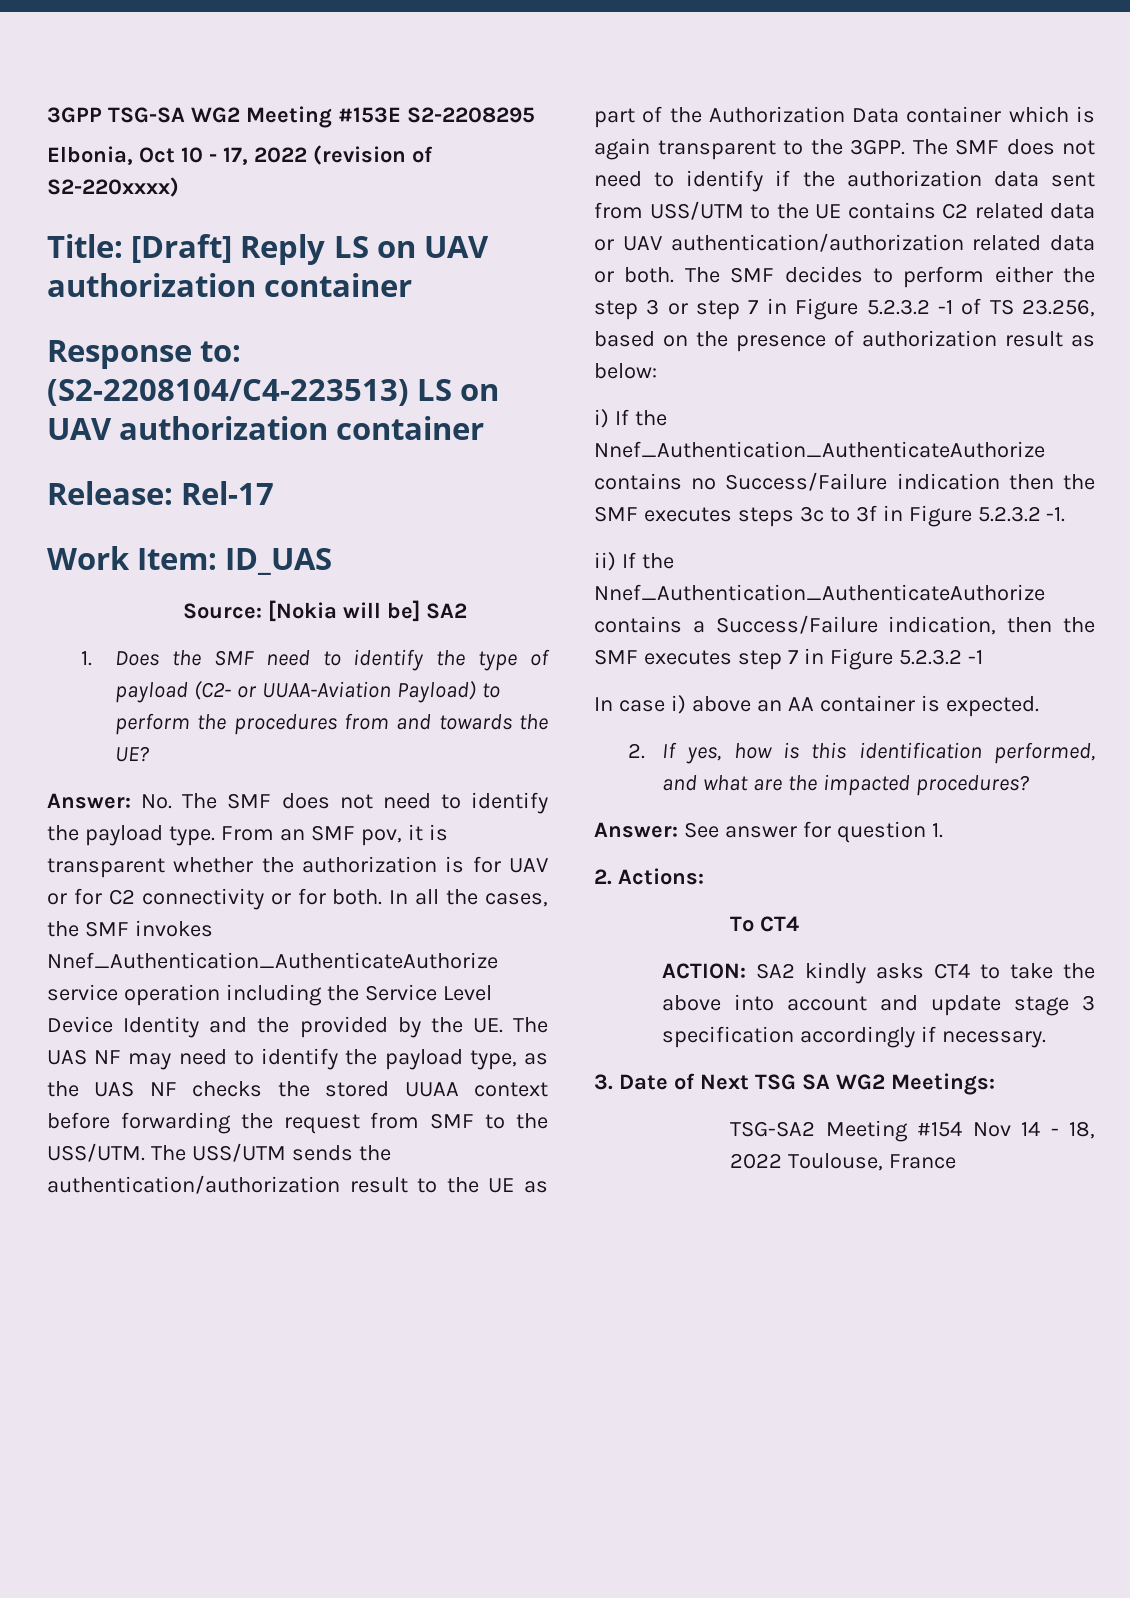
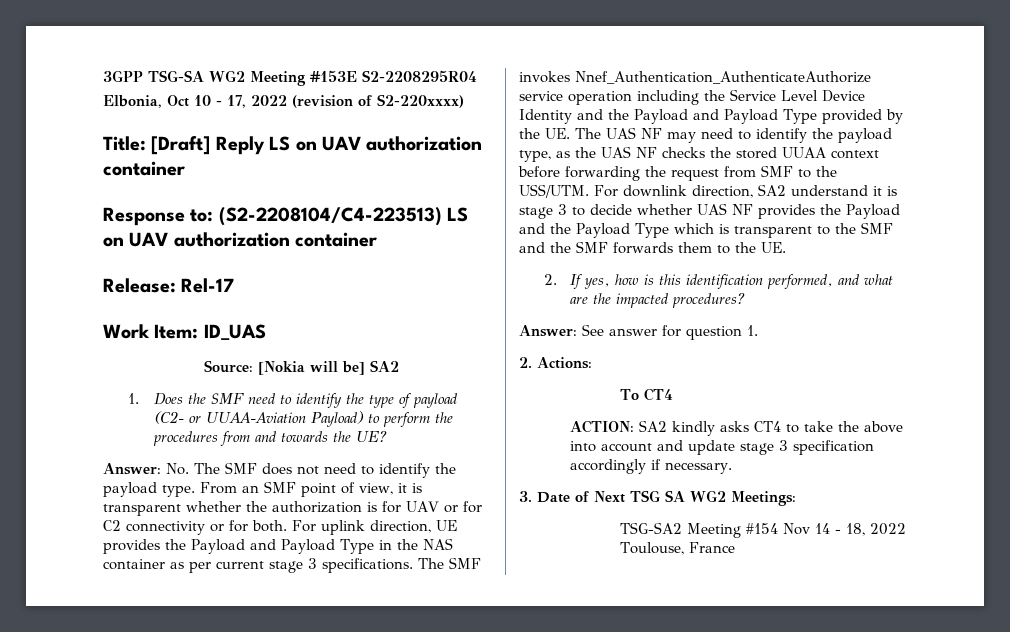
- 3GPP TSG-SA WG2 Meeting #153E S2-2208295
+ 3GPP TSG-SA WG2 Meeting #153E S2-2208295R04
- From an SMF pov, it is transparent whether the authorization is for UAV or for C2 connectivity or for both.
+ From an SMF point of view, it is transparent whether the authorization is for UAV or for C2 connectivity or for both.
- In all the cases, the SMF invokes Nnef_Authentication_AuthenticateAuthorize service operation including the Service Level Device Identity and the provided by the UE. The UAS NF may need to identify the payload type, as the UAS NF checks the stored UUAA context before forwarding the request from SMF to the USS/UTM.
+ For uplink direction, UE provides the Payload and Payload Type in the NAS container as per current stage 3 specifications. The SMF invokes Nnef_Authentication_AuthenticateAuthorize service operation including the Service Level Device Identity and the Payload and Payload Type provided by the UE. The UAS NF may need to identify the payload type, as the UAS NF checks the stored UUAA context before forwarding the request from SMF to the USS/UTM.
- The USS/UTM sends the authentication/authorization result to the UE as part of the Authorization Data container which is again transparent to the 3GPP. The SMF does not need to identify if the authorization data sent from USS/UTM to the UE contains C2 related data or UAV authentication/authorization related data or both. The SMF decides to perform either the step 3 or step 7 in Figure 5.2.3.2 -1 of TS 23.256, based on the presence of authorization result as below:
- i) If the Nnef_Authentication_AuthenticateAuthorize contains no Success/Failure indication then the SMF executes steps 3c to 3f in Figure 5.2.3.2 -1.
- ii) If the Nnef_Authentication_AuthenticateAuthorize contains a Success/Failure indication, then the SMF executes step 7 in Figure 5.2.3.2 -1
- In case i) above an AA container is expected.
+ For downlink direction, SA2 understand it is stage 3 to decide whether UAS NF provides the Payload and the Payload Type which is transparent to the SMF and the SMF forwards them to the UE.

